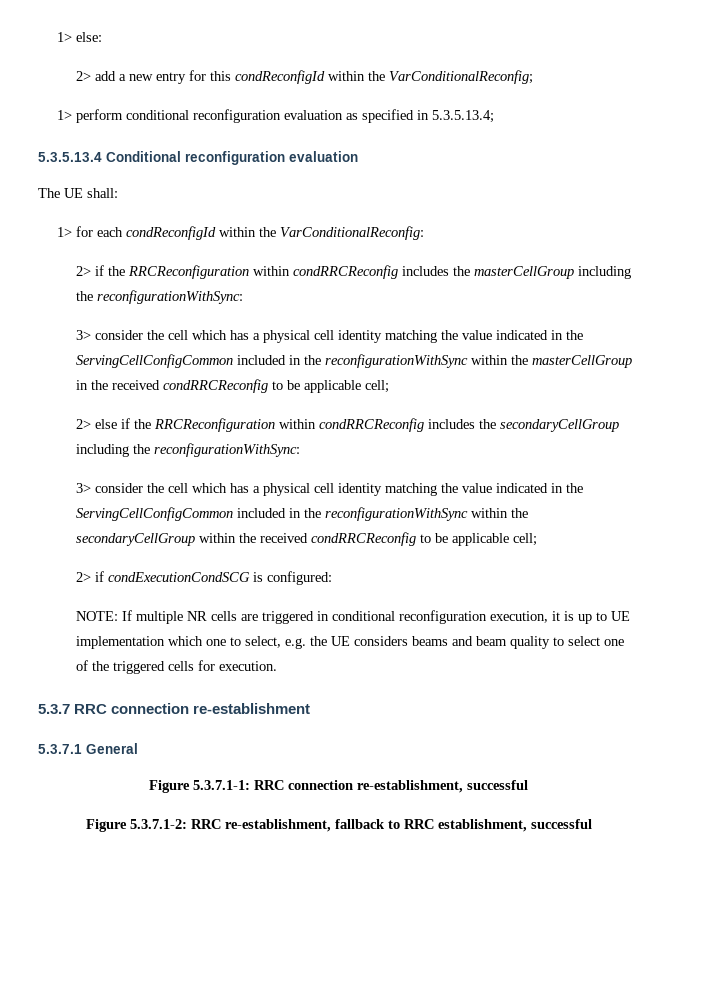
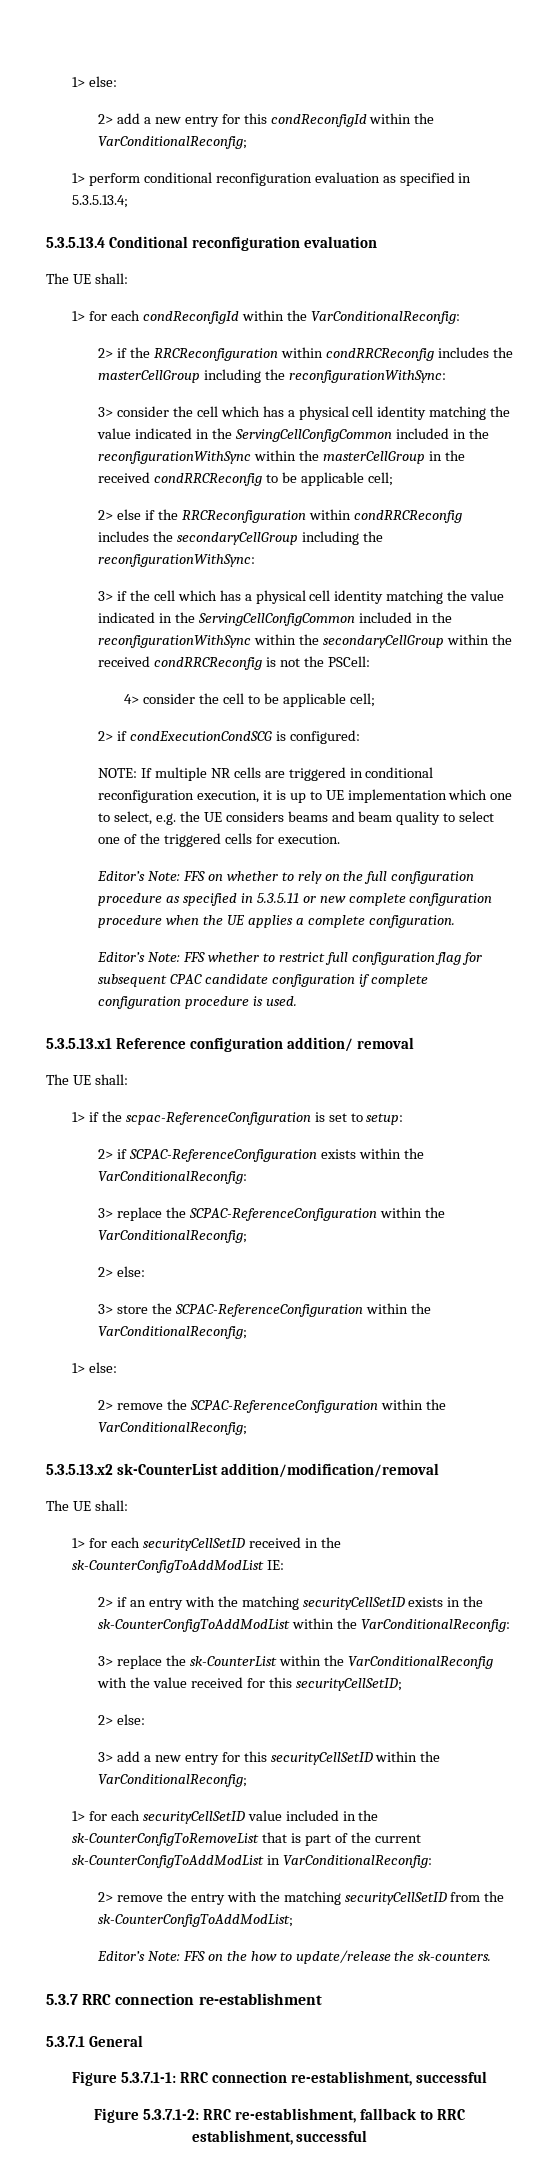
- 3> consider the cell which has a physical cell identity matching the value indicated in the ServingCellConfigCommon included in the reconfigurationWithSync within the secondaryCellGroup within the received condRRCReconfig to be applicable cell;
+ 3> if the cell which has a physical cell identity matching the value indicated in the ServingCellConfigCommon included in the reconfigurationWithSync within the secondaryCellGroup within the received condRRCReconfig is not the PSCell:
+ 4> consider the cell to be applicable cell;
+ Editor’s Note: FFS on whether to rely on the full configuration procedure as specified in 5.3.5.11 or new complete configuration procedure when the UE applies a complete configuration.
+ Editor’s Note: FFS whether to restrict full configuration flag for subsequent CPAC candidate configuration if complete configuration procedure is used.
+ 5.3.5.13.x1 Reference configuration addition/ removal
+ The UE shall:
+ 1> if the scpac-ReferenceConfiguration is set to setup:
+ 2> if SCPAC-ReferenceConfiguration exists within the VarConditionalReconfig:
+ 3> replace the SCPAC-ReferenceConfiguration within the VarConditionalReconfig;
+ 2> else:
+ 3> store the SCPAC-ReferenceConfiguration within the VarConditionalReconfig;
+ 1> else:
+ 2> remove the SCPAC-ReferenceConfiguration within the VarConditionalReconfig;
+ 5.3.5.13.x2 sk-CounterList addition/modification/removal
+ The UE shall:
+ 1> for each securityCellSetID received in the sk-CounterConfigToAddModList IE:
+ 2> if an entry with the matching securityCellSetID exists in the sk-CounterConfigToAddModList within the VarConditionalReconfig:
+ 3> replace the sk-CounterList within the VarConditionalReconfig with the value received for this securityCellSetID;
+ 2> else:
+ 3> add a new entry for this securityCellSetID within the VarConditionalReconfig;
+ 1> for each securityCellSetID value included in the sk-CounterConfigToRemoveList that is part of the current sk-CounterConfigToAddModList in VarConditionalReconfig:
+ 2> remove the entry with the matching securityCellSetID from the sk-CounterConfigToAddModList;
+ Editor’s Note: FFS on the how to update/release the sk-counters.

